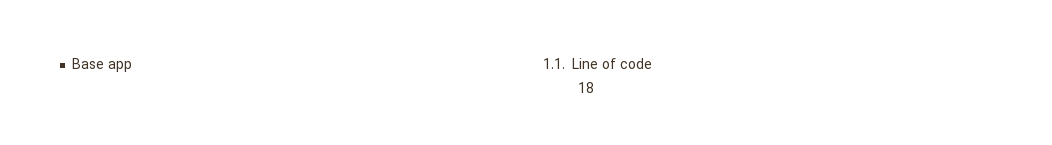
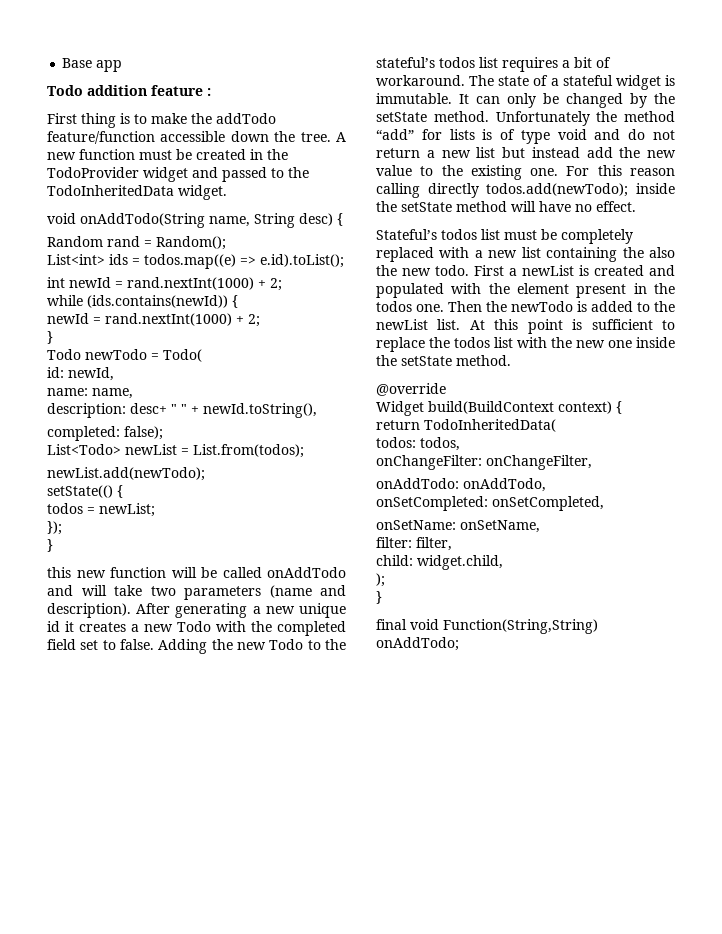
- 1.1. Line of code
- 18
+ Todo addition feature :
+ First thing is to make the addTodo feature/function accessible down the tree. A new function must be created in the TodoProvider widget and passed to the TodoInheritedData widget.
+ void onAddTodo(String name, String desc) {
+ Random rand = Random();
+ List<int> ids = todos.map((e) => e.id).toList();
+ int newId = rand.nextInt(1000) + 2;
+ while (ids.contains(newId)) {
+ newId = rand.nextInt(1000) + 2;
+ }
+ Todo newTodo = Todo(
+ id: newId,
+ name: name,
+ description: desc+ " " + newId.toString(),
+ completed: false);
+ List<Todo> newList = List.from(todos);
+ newList.add(newTodo);
+ setState(() {
+ todos = newList;
+ });
+ }
+ this new function will be called onAddTodo and will take two parameters (name and description). After generating a new unique id it creates a new Todo with the completed field set to false. Adding the new Todo to the stateful’s todos list requires a bit of workaround. The state of a stateful widget is immutable. It can only be changed by the setState method. Unfortunately the method “add” for lists is of type void and do not return a new list but instead add the new value to the existing one. For this reason calling directly todos.add(newTodo); inside the setState method will have no effect.
+ Stateful’s todos list must be completely replaced with a new list containing the also the new todo. First a newList is created and populated with the element present in the todos one. Then the newTodo is added to the newList list. At this point is sufficient to replace the todos list with the new one inside the setState method.
+ @override
+ Widget build(BuildContext context) {
+ return TodoInheritedData(
+ todos: todos,
+ onChangeFilter: onChangeFilter,
+ onAddTodo: onAddTodo,
+ onSetCompleted: onSetCompleted,
+ onSetName: onSetName,
+ filter: filter,
+ child: widget.child,
+ );
+ }
+ final void Function(String,String) onAddTodo;

